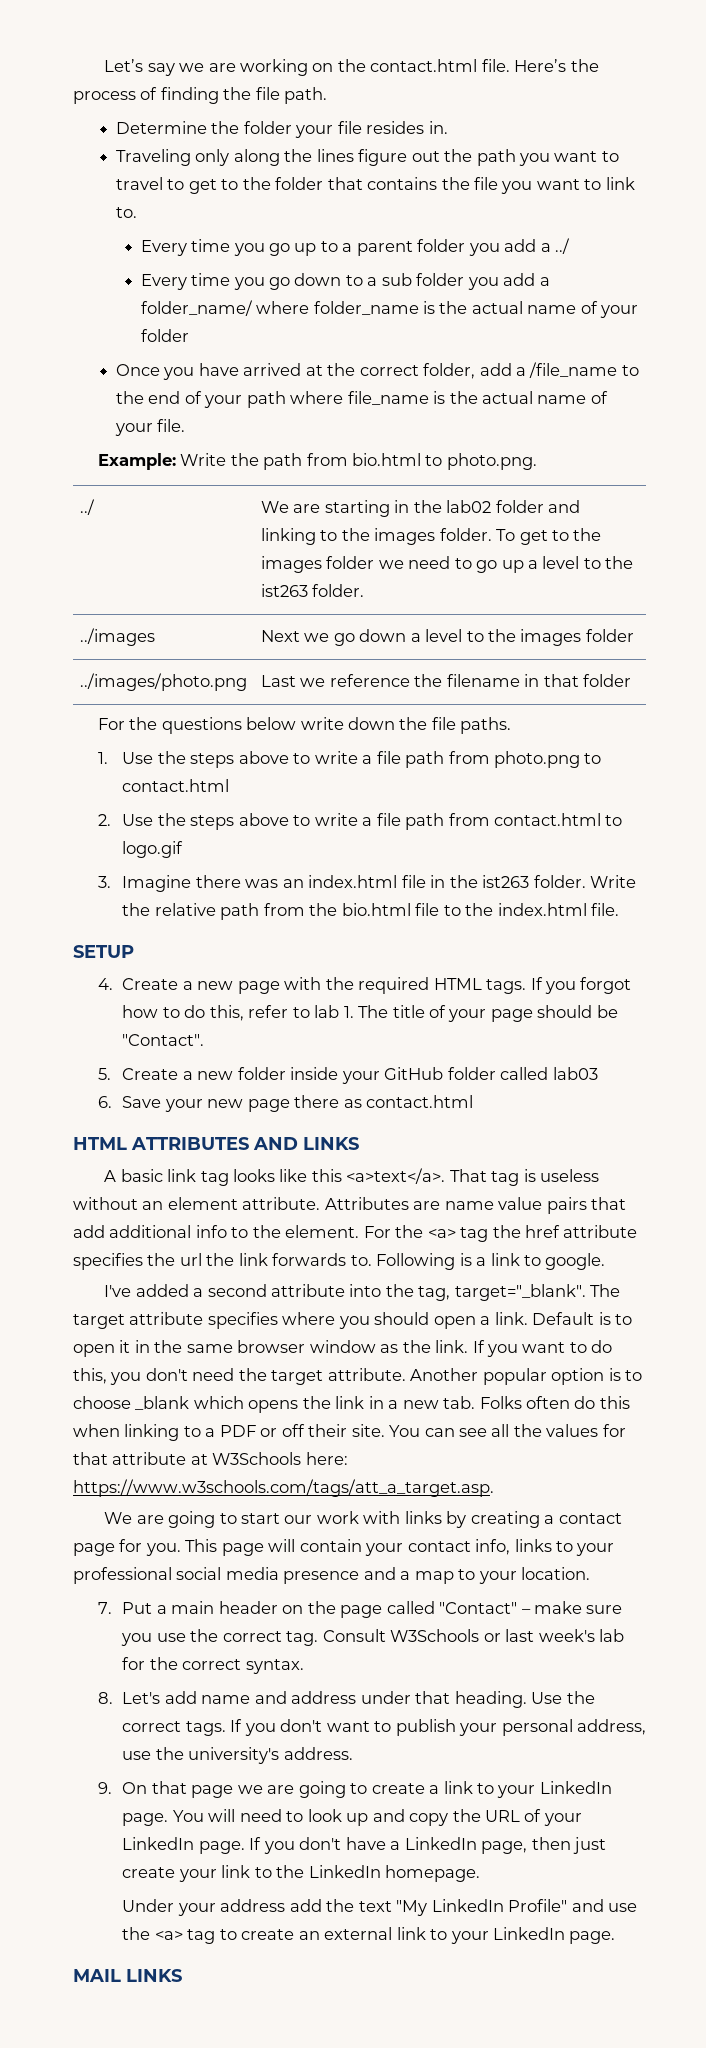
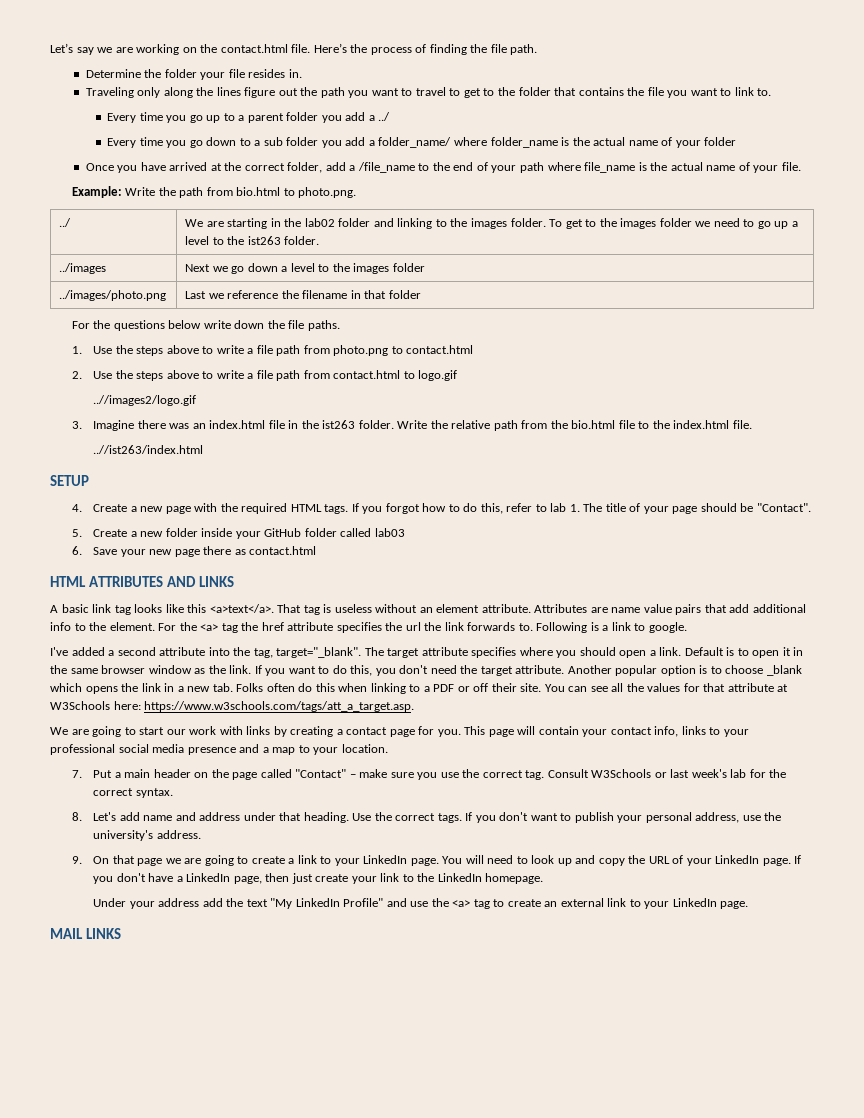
+ ..//images2/logo.gif
+ ..//ist263/index.html

